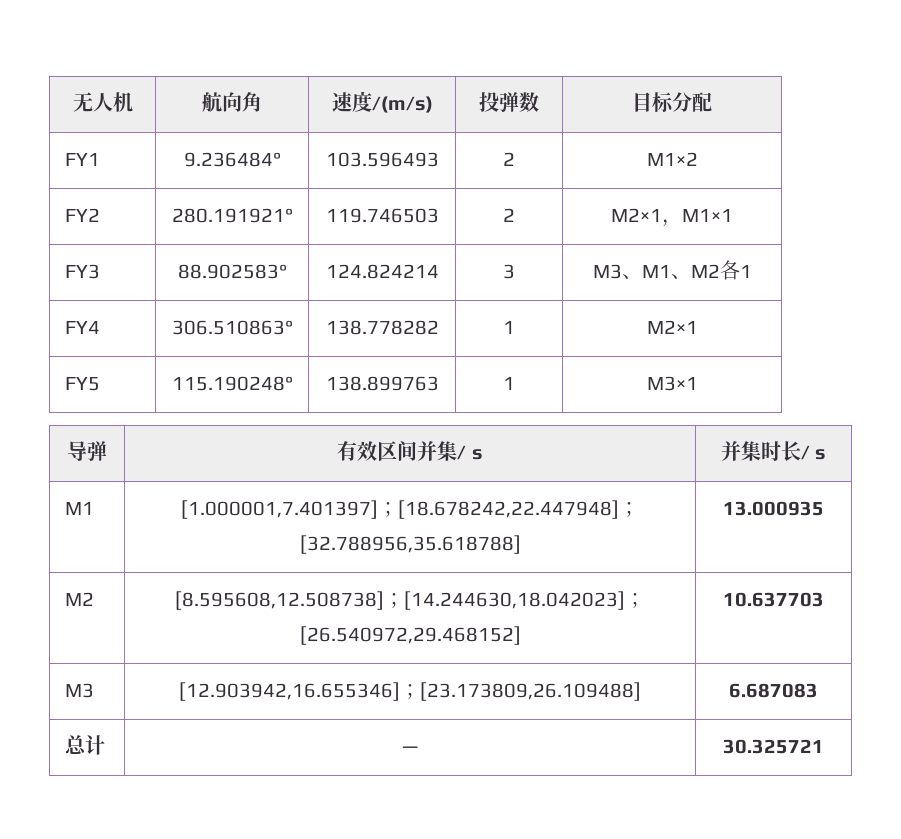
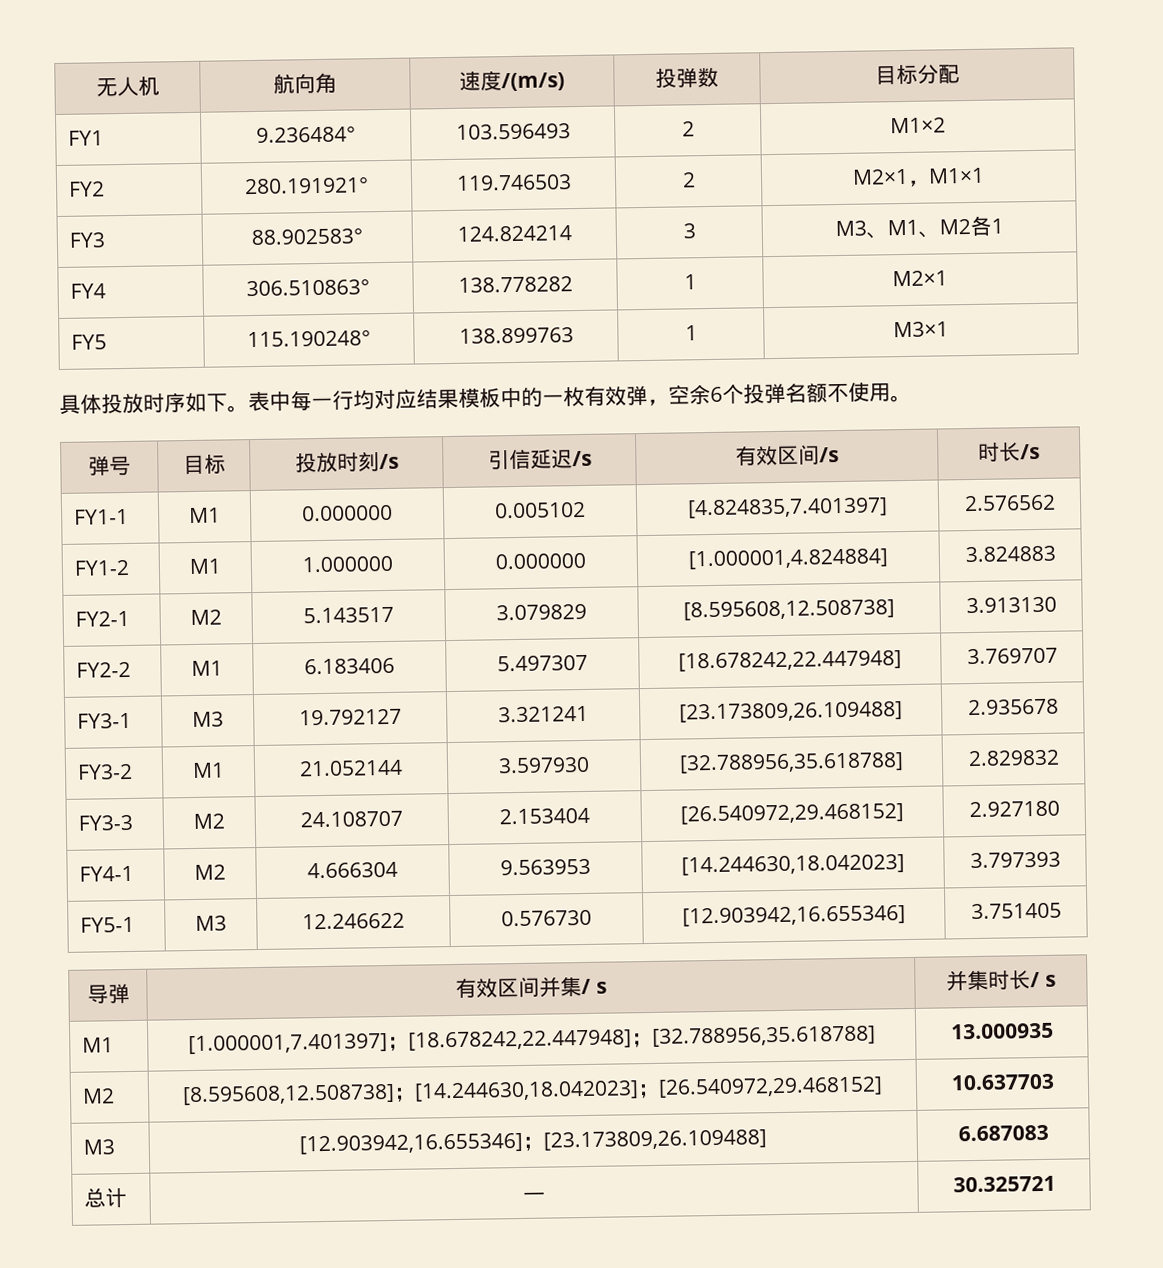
+ 具体投放时序如下。表中每一行均对应结果模板中的一枚有效弹，空余6个投弹名额不使用。
+ 弹号 | 目标 | 投放时刻/s | 引信延迟/s | 有效区间/s | 时长/s
+ FY1-1 | M1 | 0.000000 | 0.005102 | [4.824835,7.401397] | 2.576562
+ FY1-2 | M1 | 1.000000 | 0.000000 | [1.000001,4.824884] | 3.824883
+ FY2-1 | M2 | 5.143517 | 3.079829 | [8.595608,12.508738] | 3.913130
+ FY2-2 | M1 | 6.183406 | 5.497307 | [18.678242,22.447948] | 3.769707
+ FY3-1 | M3 | 19.792127 | 3.321241 | [23.173809,26.109488] | 2.935678
+ FY3-2 | M1 | 21.052144 | 3.597930 | [32.788956,35.618788] | 2.829832
+ FY3-3 | M2 | 24.108707 | 2.153404 | [26.540972,29.468152] | 2.927180
+ FY4-1 | M2 | 4.666304 | 9.563953 | [14.244630,18.042023] | 3.797393
+ FY5-1 | M3 | 12.246622 | 0.576730 | [12.903942,16.655346] | 3.751405

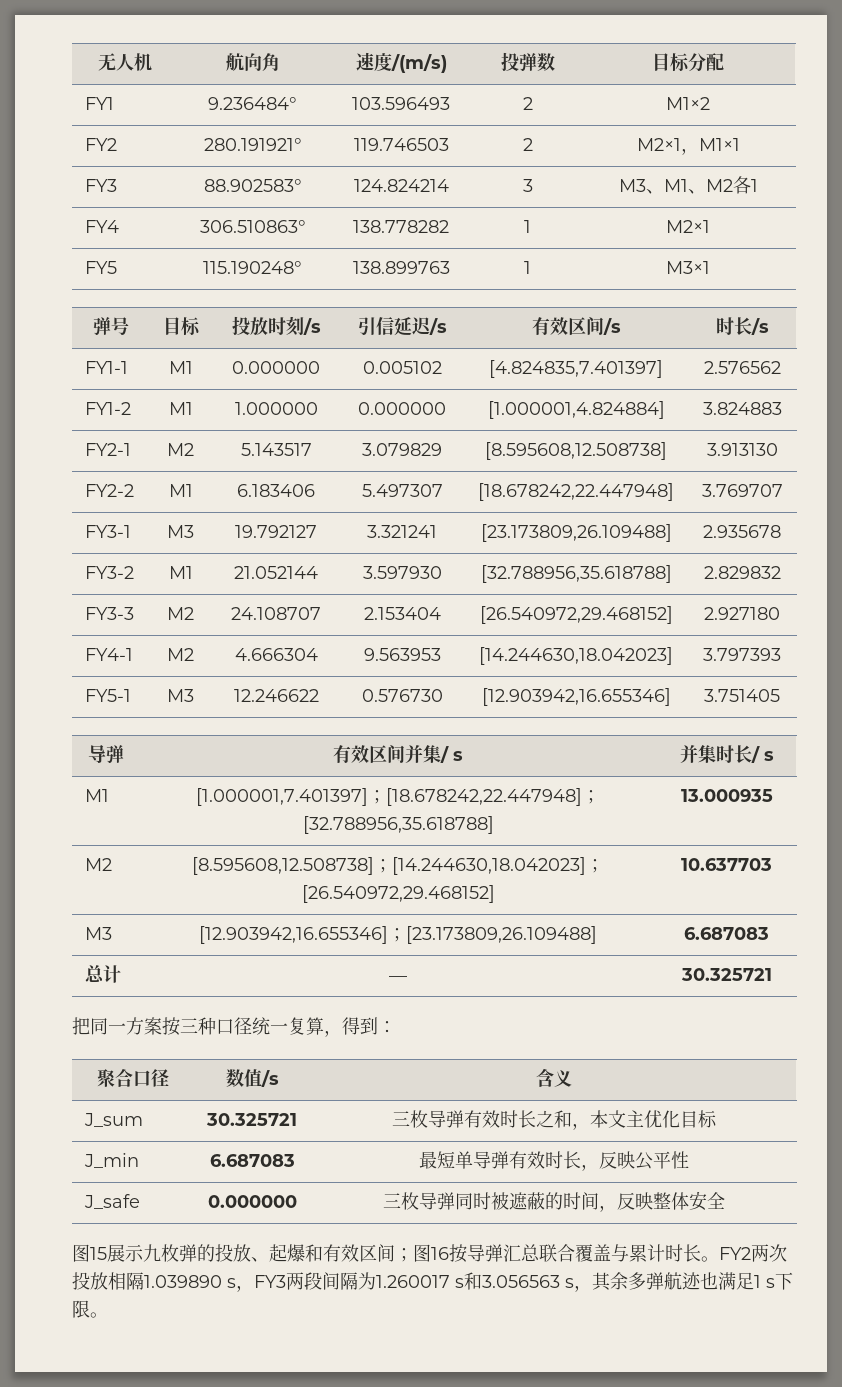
- 具体投放时序如下。表中每一行均对应结果模板中的一枚有效弹，空余6个投弹名额不使用。
+ 把同一方案按三种口径统一复算，得到：
+ 聚合口径 | 数值/s | 含义
+ J_sum | 30.325721 | 三枚导弹有效时长之和，本文主优化目标
+ J_min | 6.687083 | 最短单导弹有效时长，反映公平性
+ J_safe | 0.000000 | 三枚导弹同时被遮蔽的时间，反映整体安全
+ 图15展示九枚弹的投放、起爆和有效区间；图16按导弹汇总联合覆盖与累计时长。FY2两次投放相隔1.039890 s，FY3两段间隔为1.260017 s和3.056563 s，其余多弹航迹也满足1 s下限。

